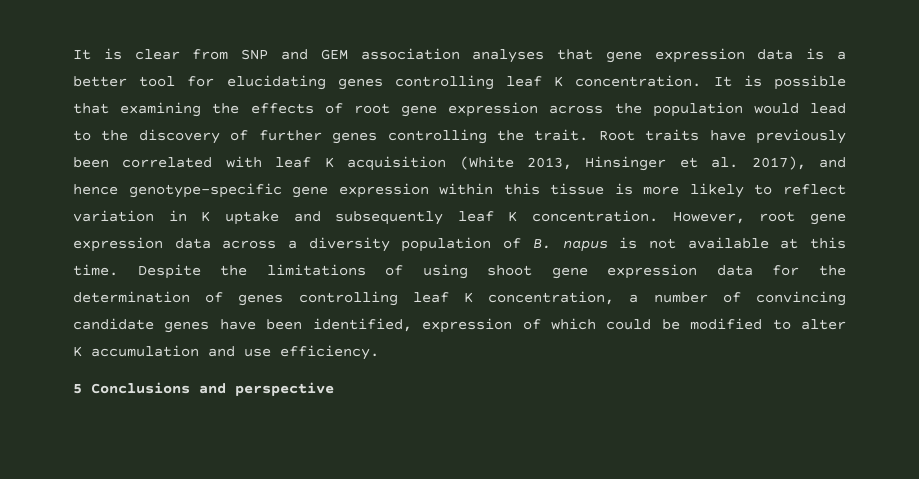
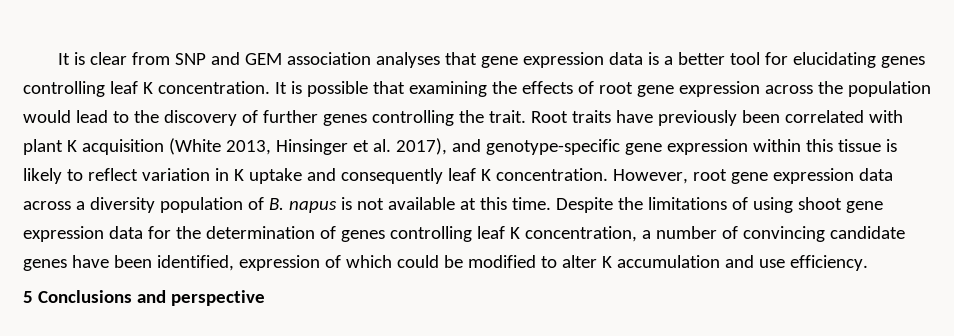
- Root traits have previously been correlated with leaf K acquisition (White 2013, Hinsinger et al. 2017), and hence genotype-specific gene expression within this tissue is more likely to reflect variation in K uptake and subsequently leaf K concentration.
+ Root traits have previously been correlated with plant K acquisition (White 2013, Hinsinger et al. 2017), and genotype-specific gene expression within this tissue is likely to reflect variation in K uptake and consequently leaf K concentration.

